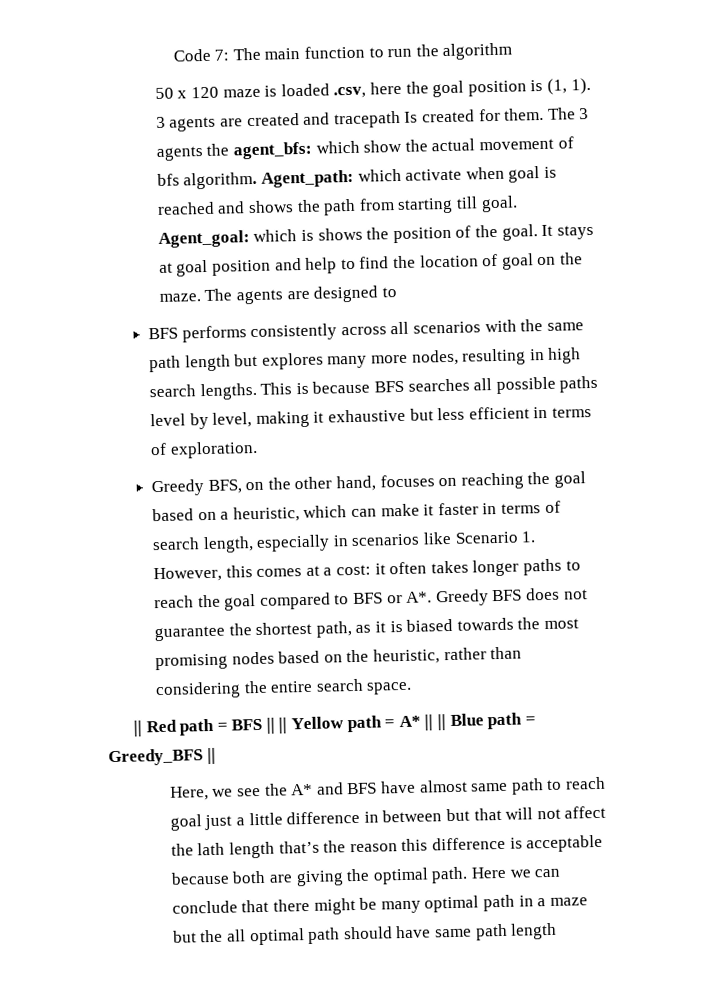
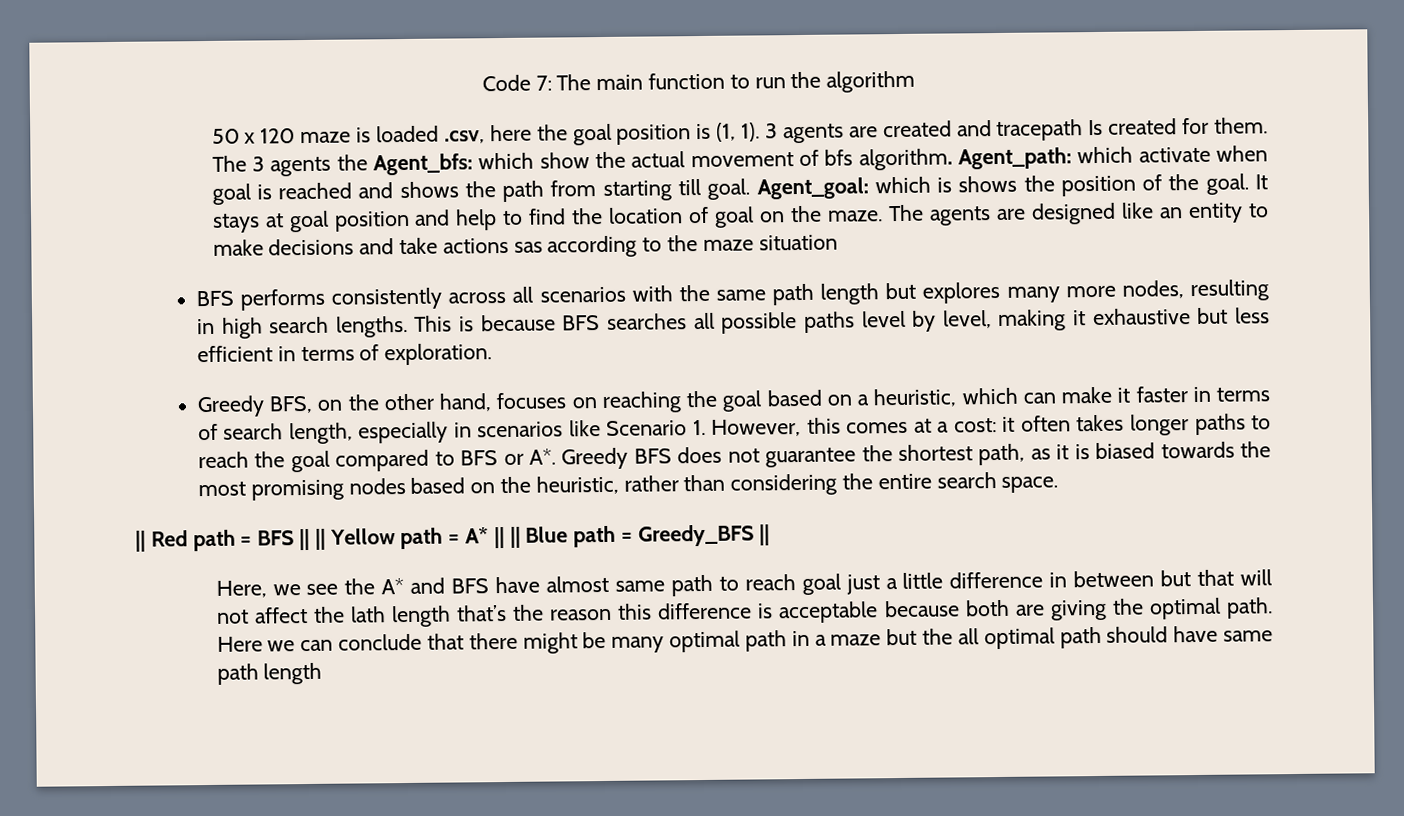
- The 3 agents the agent_bfs: which show the actual movement of bfs algorithm.
+ The 3 agents the Agent_bfs: which show the actual movement of bfs algorithm.
- The agents are designed to
+ The agents are designed like an entity to make decisions and take actions sas according to the maze situation

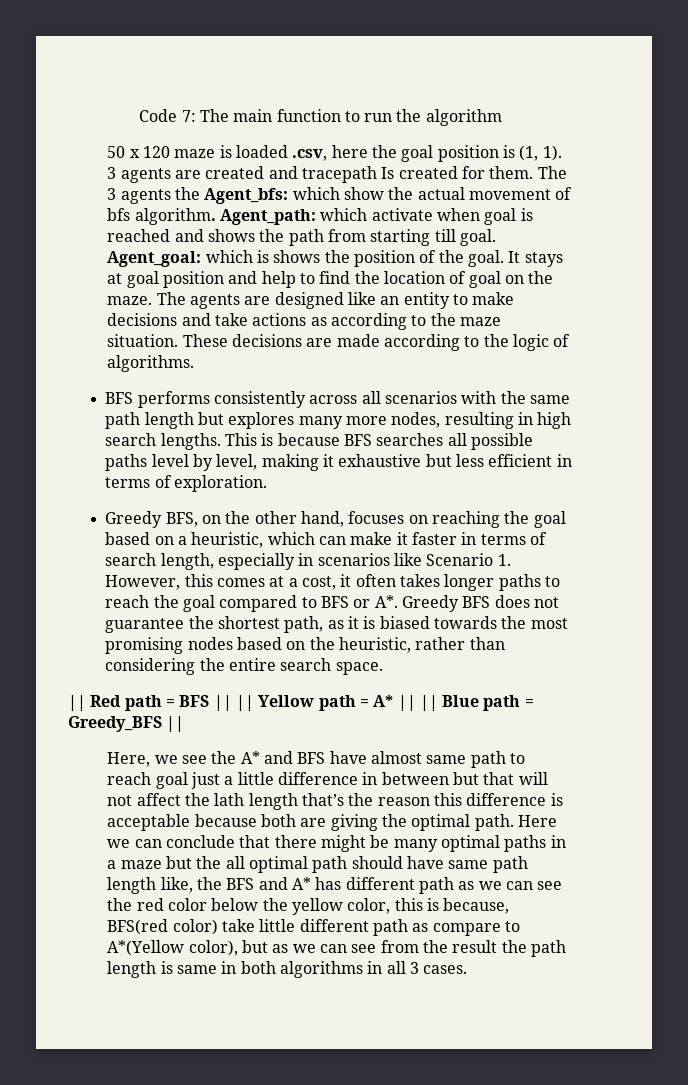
- The agents are designed like an entity to make decisions and take actions sas according to the maze situation
+ The agents are designed like an entity to make decisions and take actions as according to the maze situation. These decisions are made according to the logic of algorithms.
- Greedy BFS, on the other hand, focuses on reaching the goal based on a heuristic, which can make it faster in terms of search length, especially in scenarios like Scenario 1. However, this comes at a cost: it often takes longer paths to reach the goal compared to BFS or A*. Greedy BFS does not guarantee the shortest path, as it is biased towards the most promising nodes based on the heuristic, rather than considering the entire search space.
+ Greedy BFS, on the other hand, focuses on reaching the goal based on a heuristic, which can make it faster in terms of search length, especially in scenarios like Scenario 1. However, this comes at a cost, it often takes longer paths to reach the goal compared to BFS or A*. Greedy BFS does not guarantee the shortest path, as it is biased towards the most promising nodes based on the heuristic, rather than considering the entire search space.
- Here we can conclude that there might be many optimal path in a maze but the all optimal path should have same path length
+ Here we can conclude that there might be many optimal paths in a maze but the all optimal path should have same path length like, the BFS and A* has different path as we can see the red color below the yellow color, this is because, BFS(red color) take little different path as compare to A*(Yellow color), but as we can see from the result the path length is same in both algorithms in all 3 cases.

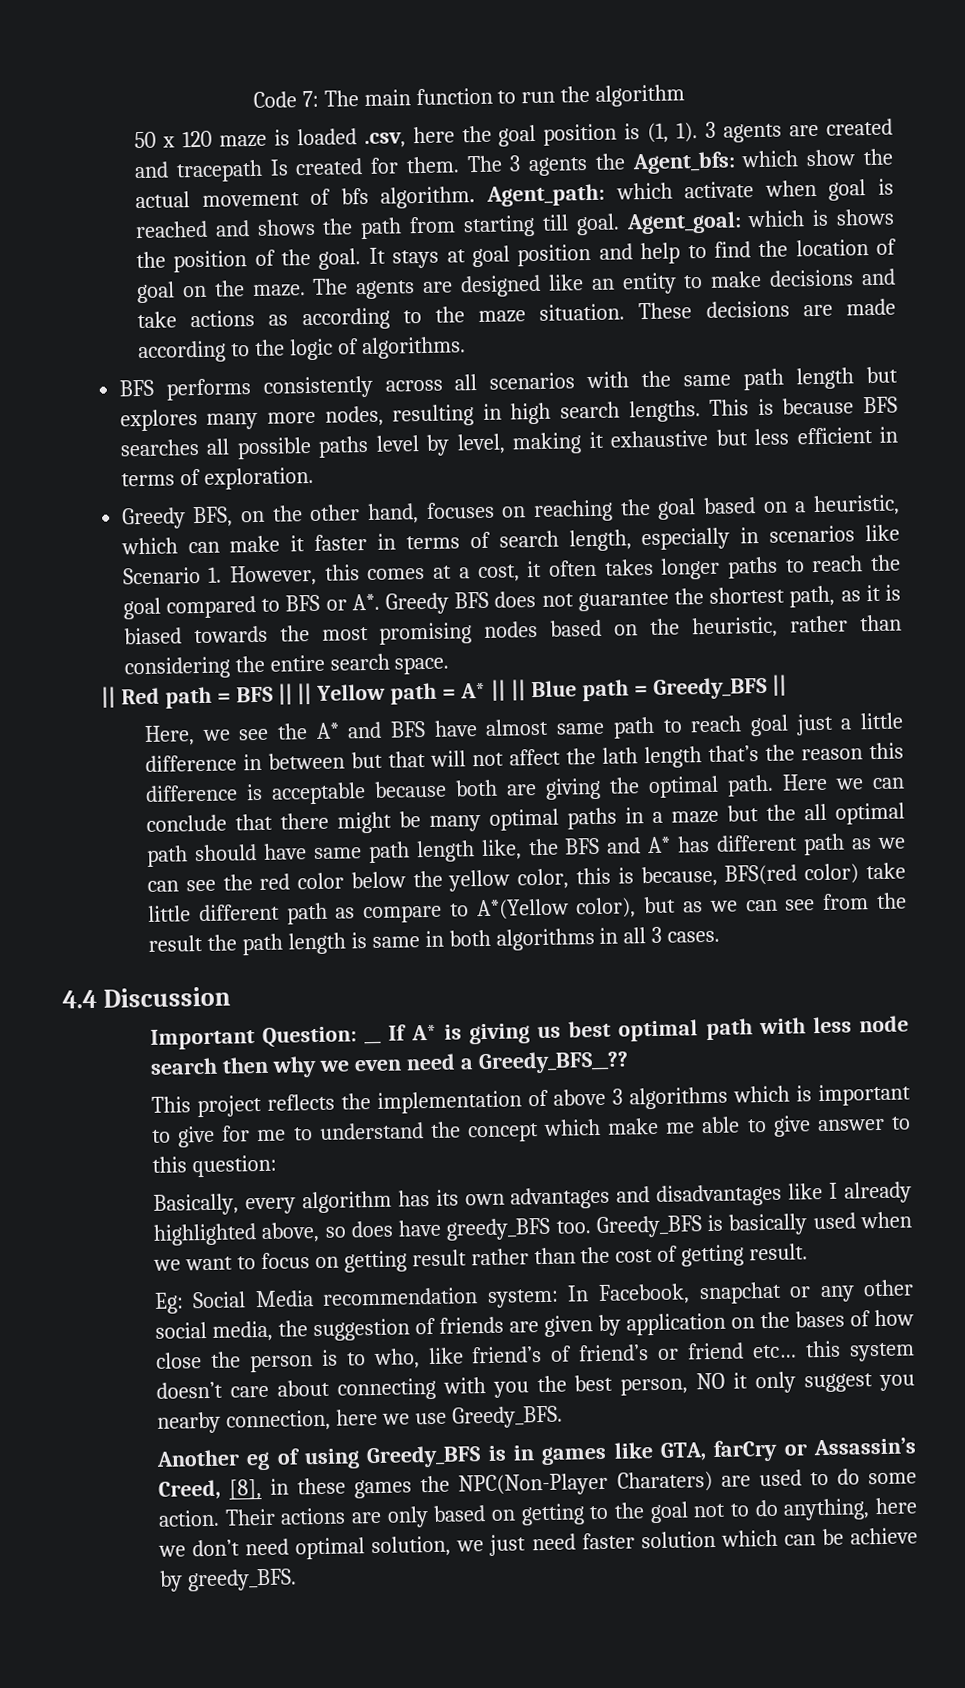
+ 4.4 Discussion
+ Important Question: __ If A* is giving us best optimal path with less node search then why we even need a Greedy_BFS__??
+ This project reflects the implementation of above 3 algorithms which is important to give for me to understand the concept which make me able to give answer to this question:
+ Basically, every algorithm has its own advantages and disadvantages like I already highlighted above, so does have greedy_BFS too. Greedy_BFS is basically used when we want to focus on getting result rather than the cost of getting result.
+ Eg: Social Media recommendation system: In Facebook, snapchat or any other social media, the suggestion of friends are given by application on the bases of how close the person is to who, like friend’s of friend’s or friend etc… this system doesn’t care about connecting with you the best person, NO it only suggest you nearby connection, here we use Greedy_BFS.
+ Another eg of using Greedy_BFS is in games like GTA, farCry or Assassin’s Creed, [8], in these games the NPC(Non-Player Charaters) are used to do some action. Their actions are only based on getting to the goal not to do anything, here we don’t need optimal solution, we just need faster solution which can be achieve by greedy_BFS.

